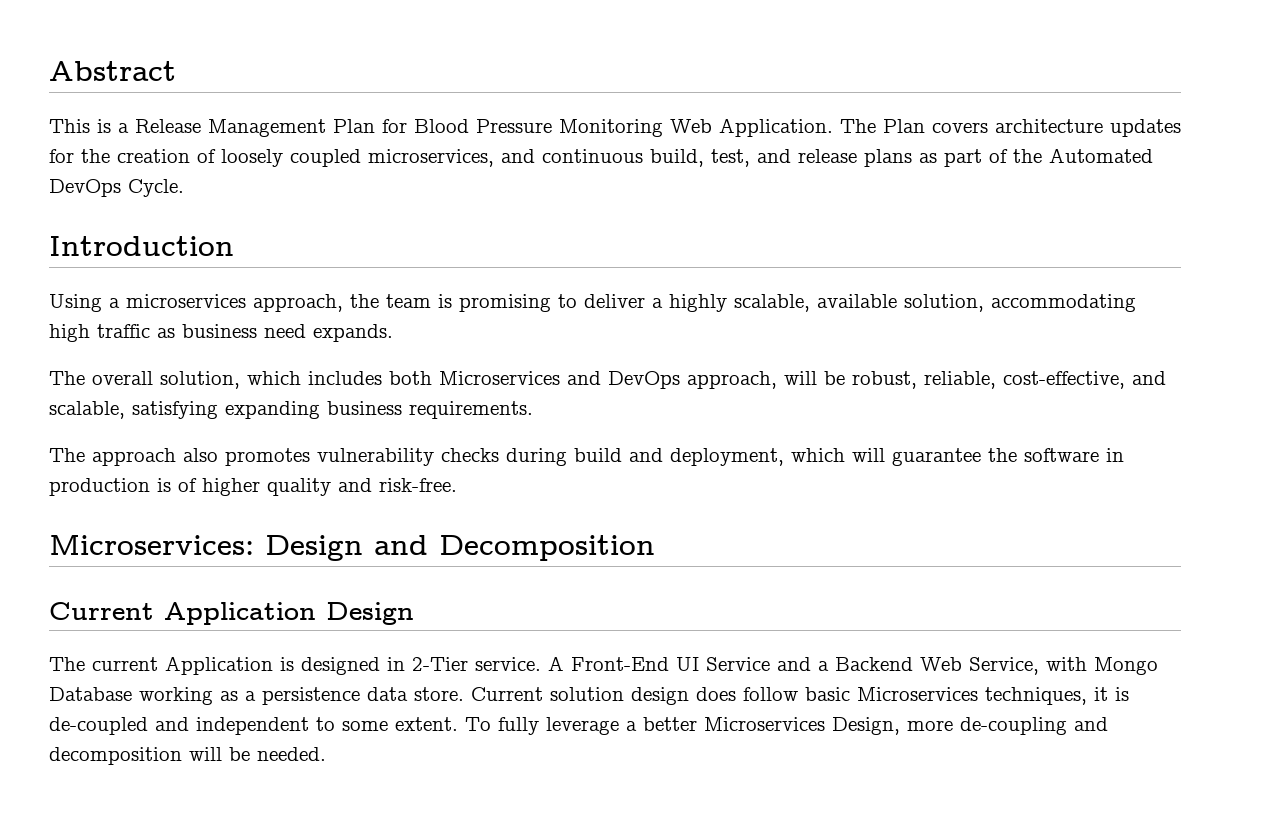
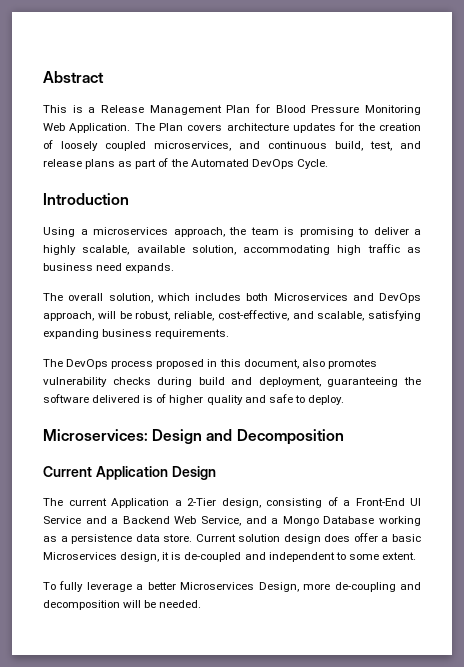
- The approach also promotes vulnerability checks during build and deployment, which will guarantee the software in production is of higher quality and risk-free.
+ The DevOps process proposed in this document, also promotes vulnerability checks during build and deployment, guaranteeing the software delivered is of higher quality and safe to deploy.
- The current Application is designed in 2-Tier service. A Front-End UI Service and a Backend Web Service, with Mongo Database working as a persistence data store.
+ The current Application a 2-Tier design, consisting of a Front-End UI Service and a Backend Web Service, and a Mongo Database working as a persistence data store.
- Current solution design does follow basic Microservices techniques, it is de-coupled and independent to some extent. To fully leverage a better Microservices Design, more de-coupling and decomposition will be needed.
+ Current solution design does offer a basic Microservices design, it is de-coupled and independent to some extent.
+ To fully leverage a better Microservices Design, more de-coupling and decomposition will be needed.

